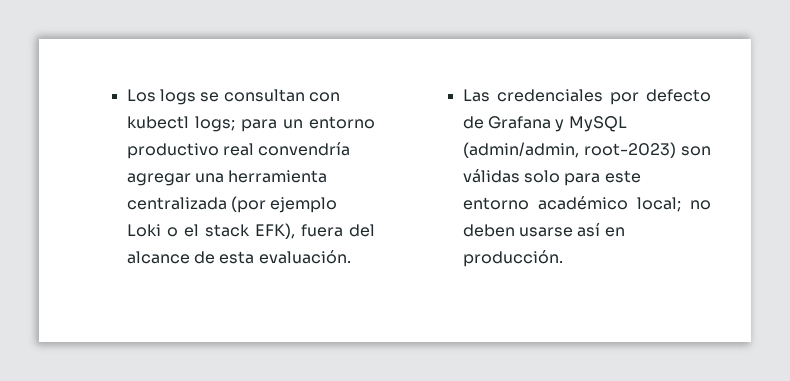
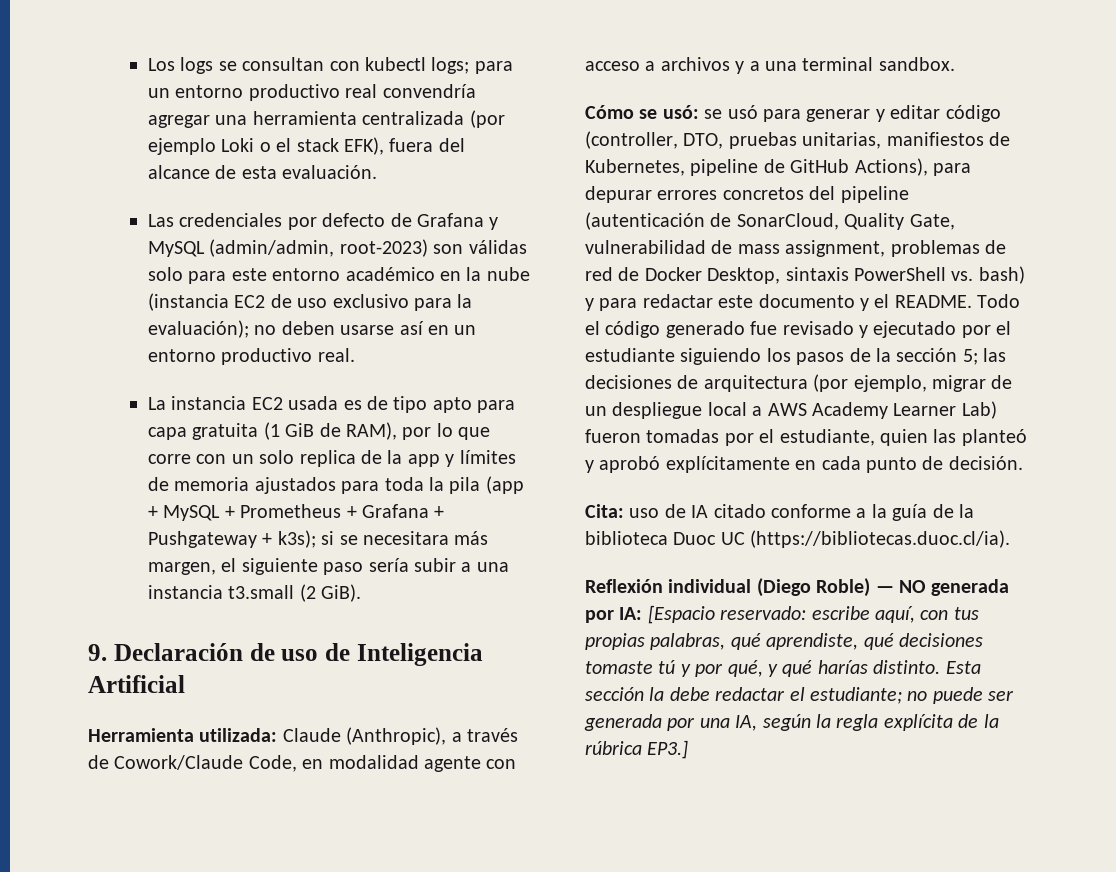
- Las credenciales por defecto de Grafana y MySQL (admin/admin, root-2023) son válidas solo para este entorno académico local; no deben usarse así en producción.
+ Las credenciales por defecto de Grafana y MySQL (admin/admin, root-2023) son válidas solo para este entorno académico en la nube (instancia EC2 de uso exclusivo para la evaluación); no deben usarse así en un entorno productivo real.
+ La instancia EC2 usada es de tipo apto para capa gratuita (1 GiB de RAM), por lo que corre con un solo replica de la app y límites de memoria ajustados para toda la pila (app + MySQL + Prometheus + Grafana + Pushgateway + k3s); si se necesitara más margen, el siguiente paso sería subir a una instancia t3.small (2 GiB).
+ 9. Declaración de uso de Inteligencia Artificial
+ Herramienta utilizada: Claude (Anthropic), a través de Cowork/Claude Code, en modalidad agente con acceso a archivos y a una terminal sandbox.
+ Cómo se usó: se usó para generar y editar código (controller, DTO, pruebas unitarias, manifiestos de Kubernetes, pipeline de GitHub Actions), para depurar errores concretos del pipeline (autenticación de SonarCloud, Quality Gate, vulnerabilidad de mass assignment, problemas de red de Docker Desktop, sintaxis PowerShell vs. bash) y para redactar este documento y el README. Todo el código generado fue revisado y ejecutado por el estudiante siguiendo los pasos de la sección 5; las decisiones de arquitectura (por ejemplo, migrar de un despliegue local a AWS Academy Learner Lab) fueron tomadas por el estudiante, quien las planteó y aprobó explícitamente en cada punto de decisión.
+ Cita: uso de IA citado conforme a la guía de la biblioteca Duoc UC (https://bibliotecas.duoc.cl/ia).
+ Reflexión individual (Diego Roble) — NO generada por IA: [Espacio reservado: escribe aquí, con tus propias palabras, qué aprendiste, qué decisiones tomaste tú y por qué, y qué harías distinto. Esta sección la debe redactar el estudiante; no puede ser generada por una IA, según la regla explícita de la rúbrica EP3.]

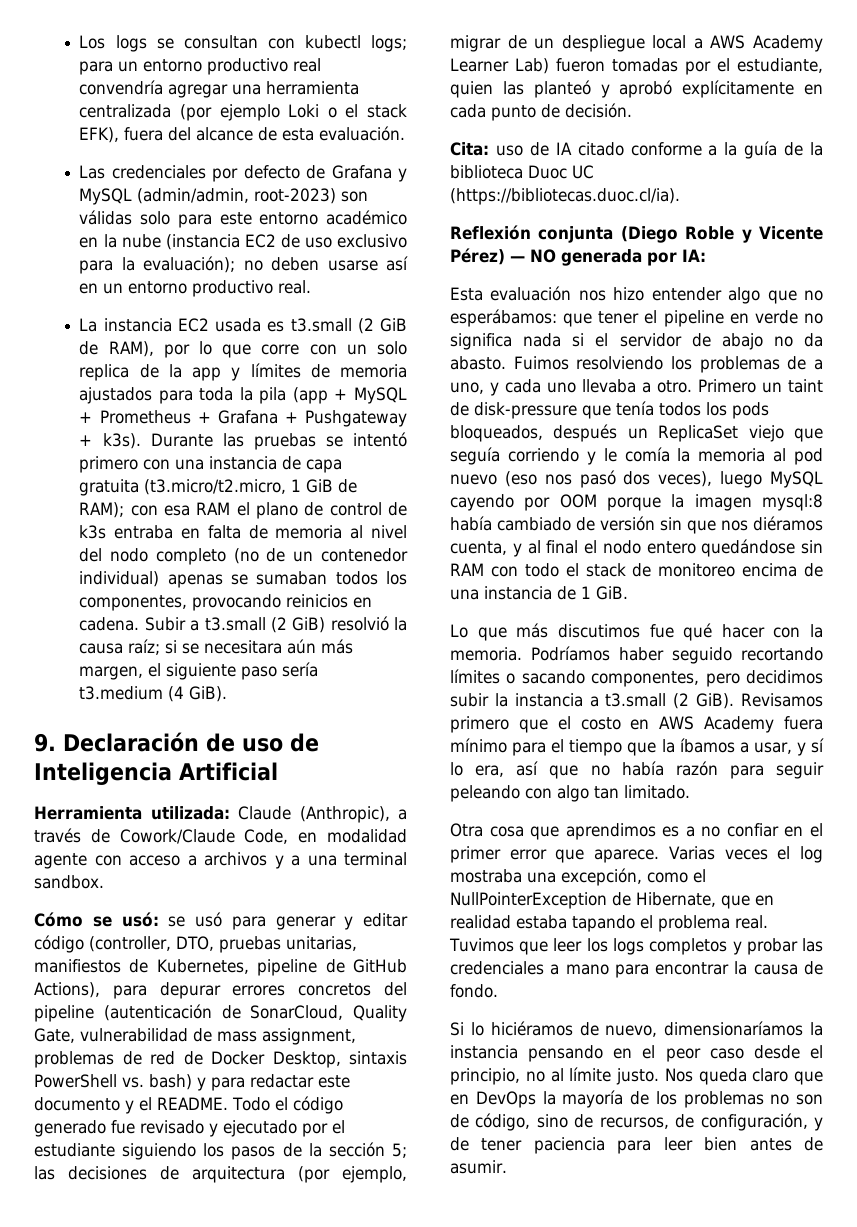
- La instancia EC2 usada es de tipo apto para capa gratuita (1 GiB de RAM), por lo que corre con un solo replica de la app y límites de memoria ajustados para toda la pila (app + MySQL + Prometheus + Grafana + Pushgateway + k3s); si se necesitara más margen, el siguiente paso sería subir a una instancia t3.small (2 GiB).
+ La instancia EC2 usada es t3.small (2 GiB de RAM), por lo que corre con un solo replica de la app y límites de memoria ajustados para toda la pila (app + MySQL + Prometheus + Grafana + Pushgateway + k3s). Durante las pruebas se intentó primero con una instancia de capa gratuita (t3.micro/t2.micro, 1 GiB de RAM); con esa RAM el plano de control de k3s entraba en falta de memoria al nivel del nodo completo (no de un contenedor individual) apenas se sumaban todos los componentes, provocando reinicios en cadena. Subir a t3.small (2 GiB) resolvió la causa raíz; si se necesitara aún más margen, el siguiente paso sería t3.medium (4 GiB).
- Reflexión individual (Diego Roble) — NO generada por IA: [Espacio reservado: escribe aquí, con tus propias palabras, qué aprendiste, qué decisiones tomaste tú y por qué, y qué harías distinto. Esta sección la debe redactar el estudiante; no puede ser generada por una IA, según la regla explícita de la rúbrica EP3.]
+ Reflexión conjunta (Diego Roble y Vicente Pérez) — NO generada por IA:
+ Esta evaluación nos hizo entender algo que no esperábamos: que tener el pipeline en verde no significa nada si el servidor de abajo no da abasto. Fuimos resolviendo los problemas de a uno, y cada uno llevaba a otro. Primero un taint de disk-pressure que tenía todos los pods bloqueados, después un ReplicaSet viejo que seguía corriendo y le comía la memoria al pod nuevo (eso nos pasó dos veces), luego MySQL cayendo por OOM porque la imagen mysql:8 había cambiado de versión sin que nos diéramos cuenta, y al final el nodo entero quedándose sin RAM con todo el stack de monitoreo encima de una instancia de 1 GiB.
+ Lo que más discutimos fue qué hacer con la memoria. Podríamos haber seguido recortando límites o sacando componentes, pero decidimos subir la instancia a t3.small (2 GiB). Revisamos primero que el costo en AWS Academy fuera mínimo para el tiempo que la íbamos a usar, y sí lo era, así que no había razón para seguir peleando con algo tan limitado.
+ Otra cosa que aprendimos es a no confiar en el primer error que aparece. Varias veces el log mostraba una excepción, como el NullPointerException de Hibernate, que en realidad estaba tapando el problema real. Tuvimos que leer los logs completos y probar las credenciales a mano para encontrar la causa de fondo.
+ Si lo hiciéramos de nuevo, dimensionaríamos la instancia pensando en el peor caso desde el principio, no al límite justo. Nos queda claro que en DevOps la mayoría de los problemas no son de código, sino de recursos, de configuración, y de tener paciencia para leer bien antes de asumir.

